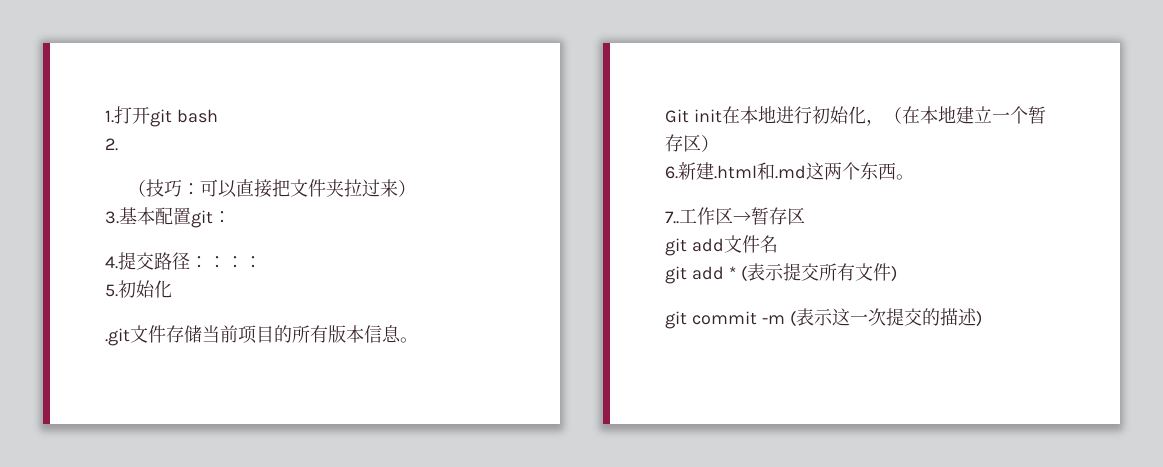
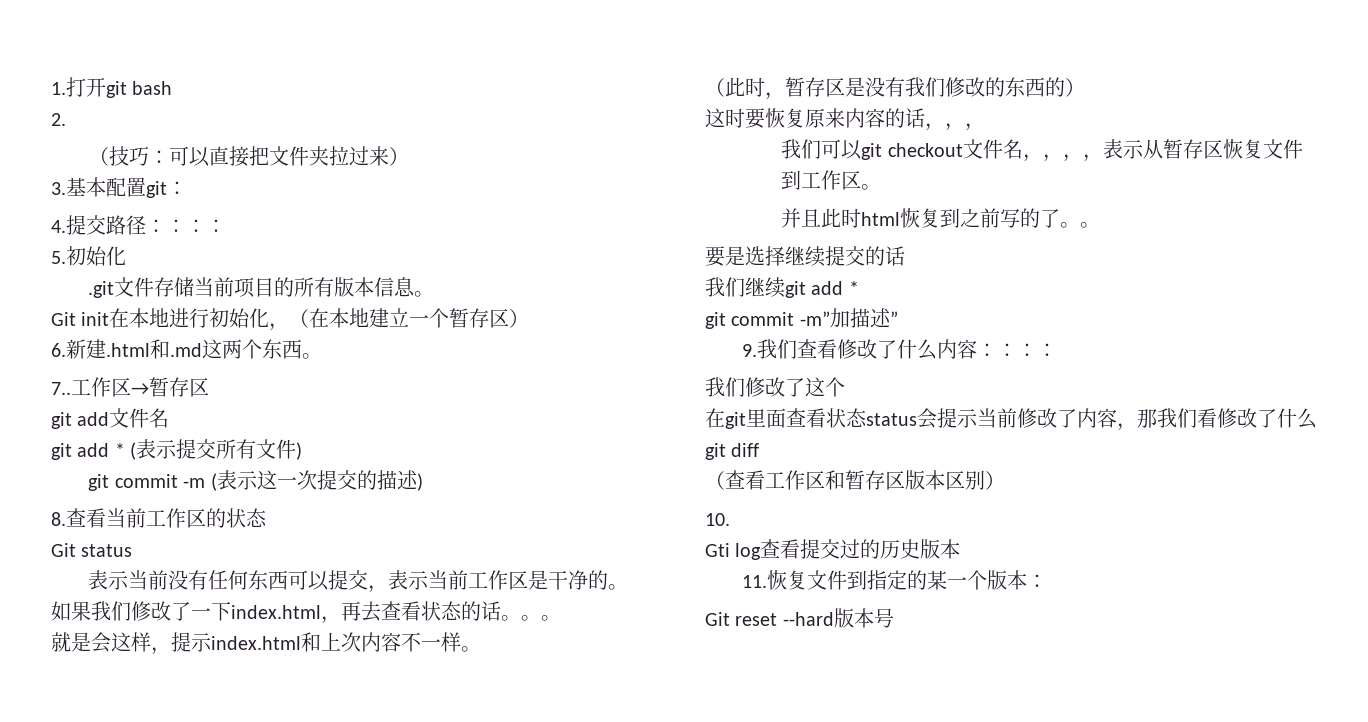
+ 8.查看当前工作区的状态
+ Git status
+ 表示当前没有任何东西可以提交，表示当前工作区是干净的。
+ 如果我们修改了一下index.html，再去查看状态的话。。。
+ 就是会这样，提示index.html和上次内容不一样。
+ （此时，暂存区是没有我们修改的东西的）
+ 这时要恢复原来内容的话，，，
+ 我们可以git checkout文件名，，，，表示从暂存区恢复文件到工作区。
+ 并且此时html恢复到之前写的了。。
+ 要是选择继续提交的话
+ 我们继续git add *
+ git commit -m”加描述”
+ 9.我们查看修改了什么内容：：：：
+ 我们修改了这个
+ 在git里面查看状态status会提示当前修改了内容，那我们看修改了什么git diff
+ （查看工作区和暂存区版本区别）
+ 10.
+ Gti log查看提交过的历史版本
+ 11.恢复文件到指定的某一个版本：
+ Git reset --hard版本号

